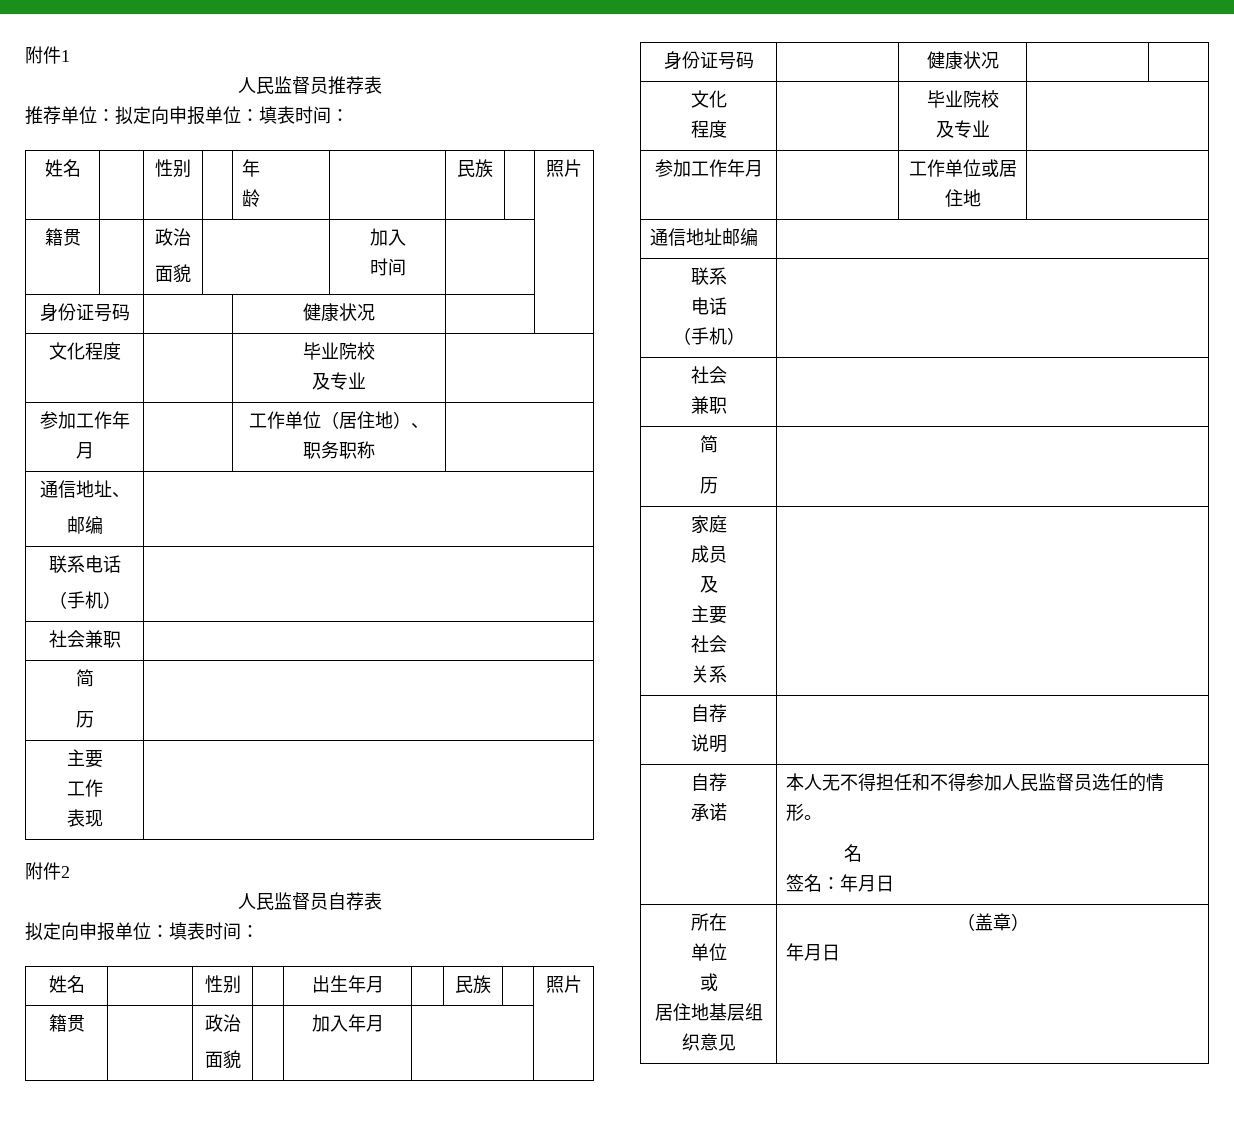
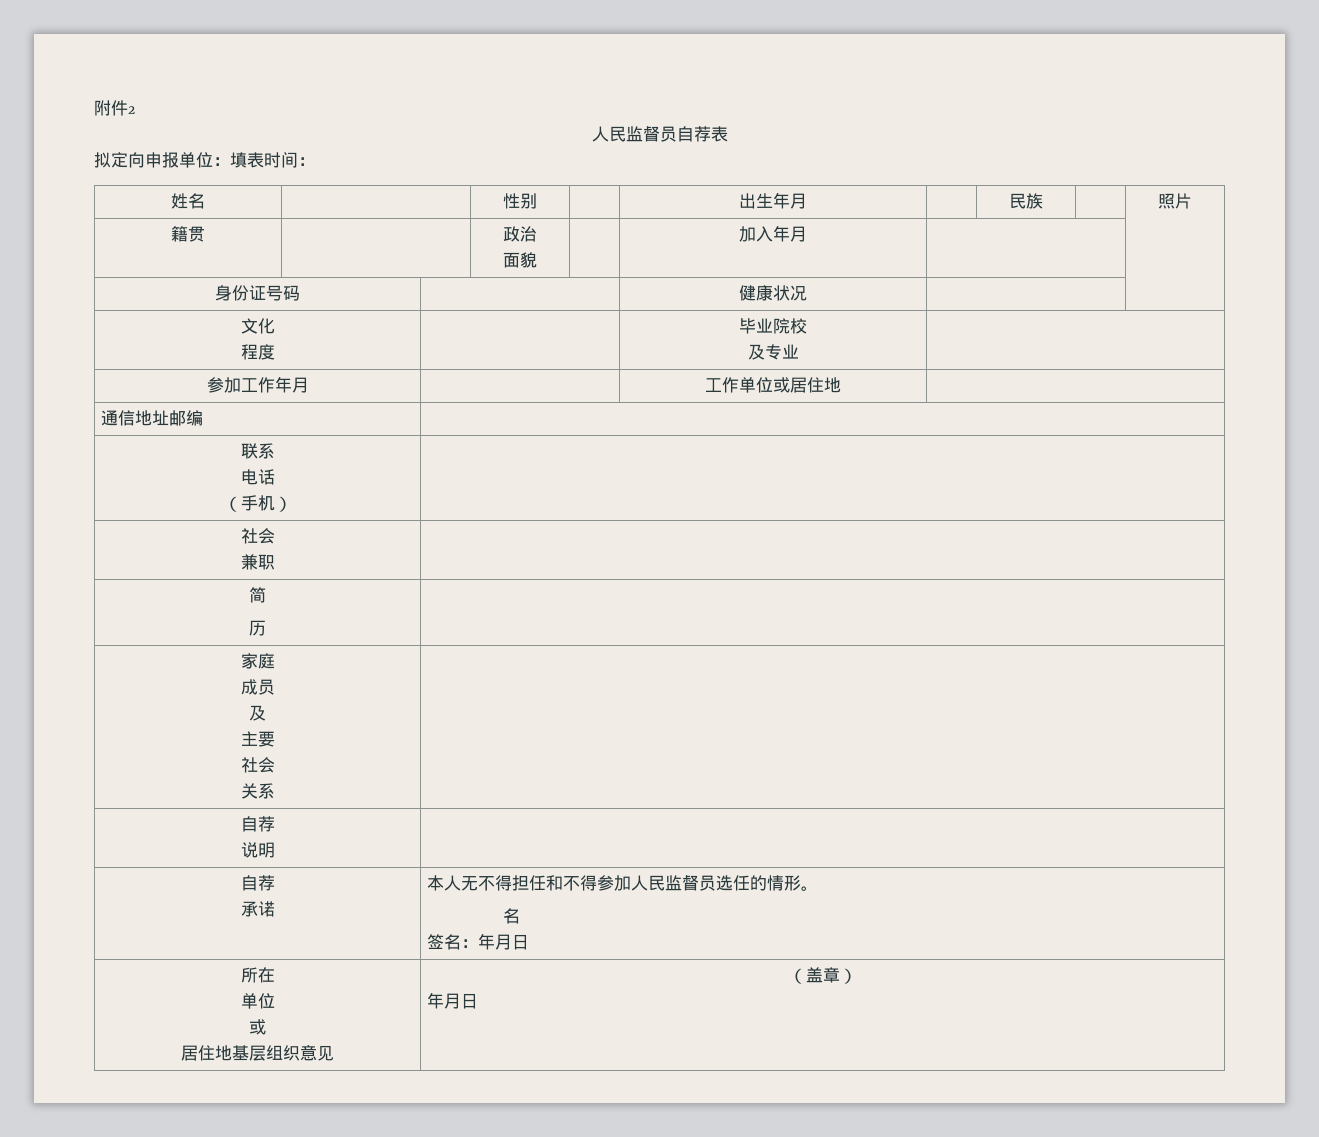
- 附件1
- 人民监督员推荐表
- 推荐单位：拟定向申报单位：填表时间：
- 姓名 | | 性别 | | 年
- 龄 | | 民族 | | 照片
- 籍贯 | | 政治
- 面貌 | | 加入
- 时间 | |
- 身份证号码 | | 健康状况 | |
- 文化程度 | | 毕业院校
- 及专业 |
- 参加工作年月 | | 工作单位（居住地）、职务职称 |
- 通信地址、
- 邮编 |
- 联系电话
- （手机） |
- 社会兼职 |
- 简
- 历 |
- 主要
- 工作
- 表现 |

